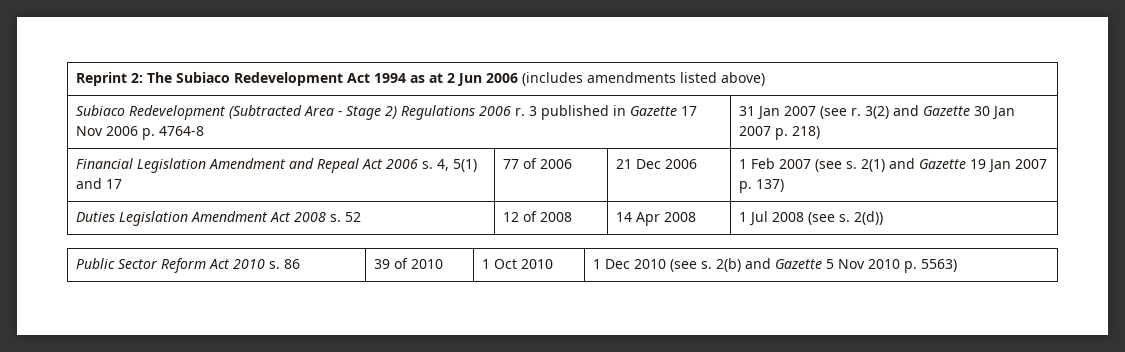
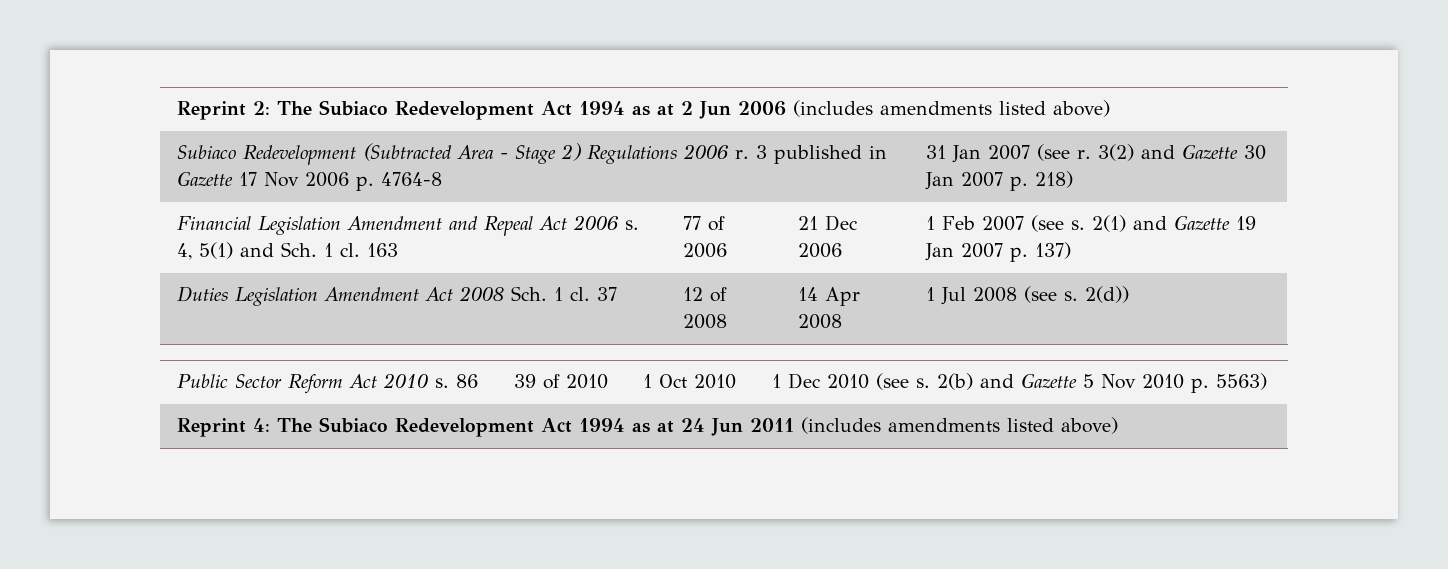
- Financial Legislation Amendment and Repeal Act 2006 s. 4, 5(1) and 17 | 77 of 2006 | 21 Dec 2006 | 1 Feb 2007 (see s. 2(1) and Gazette 19 Jan 2007 p. 137)
+ Financial Legislation Amendment and Repeal Act 2006 s. 4, 5(1) and Sch. 1 cl. 163 | 77 of 2006 | 21 Dec 2006 | 1 Feb 2007 (see s. 2(1) and Gazette 19 Jan 2007 p. 137)
- Duties Legislation Amendment Act 2008 s. 52 | 12 of 2008 | 14 Apr 2008 | 1 Jul 2008 (see s. 2(d))
+ Duties Legislation Amendment Act 2008 Sch. 1 cl. 37 | 12 of 2008 | 14 Apr 2008 | 1 Jul 2008 (see s. 2(d))
+ Reprint 4: The Subiaco Redevelopment Act 1994 as at 24 Jun 2011 (includes amendments listed above)

